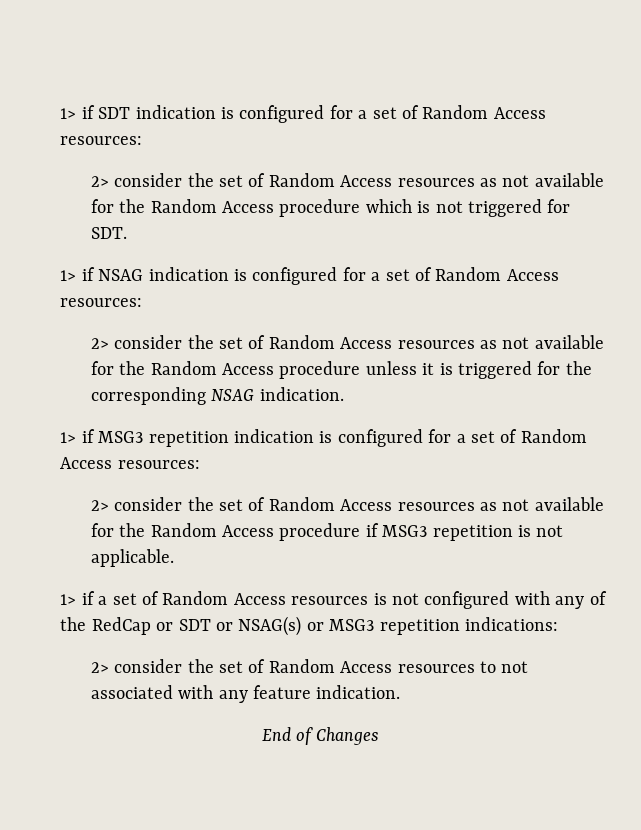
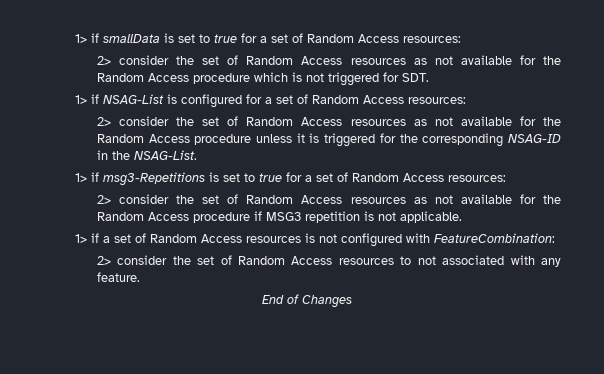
- 1> if SDT indication is configured for a set of Random Access resources:
+ 1> if smallData is set to true for a set of Random Access resources:
- 1> if NSAG indication is configured for a set of Random Access resources:
+ 1> if NSAG-List is configured for a set of Random Access resources:
- 2> consider the set of Random Access resources as not available for the Random Access procedure unless it is triggered for the corresponding NSAG indication.
- 1> if MSG3 repetition indication is configured for a set of Random Access resources:
+ 2> consider the set of Random Access resources as not available for the Random Access procedure unless it is triggered for the corresponding NSAG-ID in the NSAG-List.
+ 1> if msg3-Repetitions is set to true for a set of Random Access resources:
- 1> if a set of Random Access resources is not configured with any of the RedCap or SDT or NSAG(s) or MSG3 repetition indications:
+ 1> if a set of Random Access resources is not configured with FeatureCombination:
- 2> consider the set of Random Access resources to not associated with any feature indication.
+ 2> consider the set of Random Access resources to not associated with any feature.

